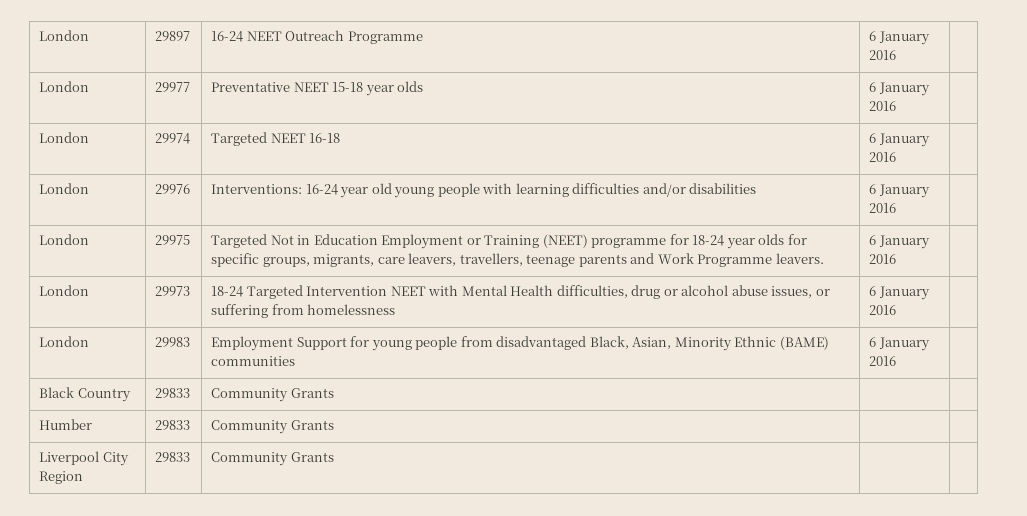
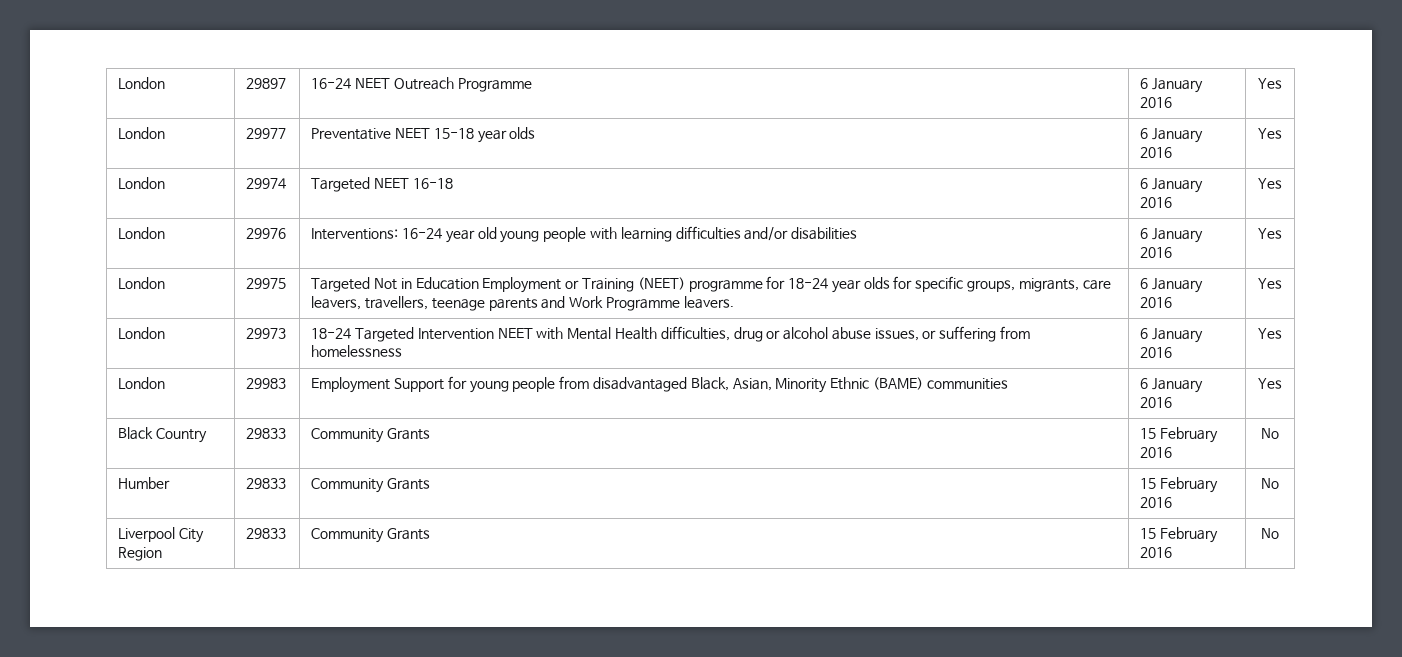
- London | 29897 | 16-24 NEET Outreach Programme | 6 January 2016 |
+ London | 29897 | 16-24 NEET Outreach Programme | 6 January 2016 | Yes
- London | 29977 | Preventative NEET 15-18 year olds | 6 January 2016 |
+ London | 29977 | Preventative NEET 15-18 year olds | 6 January 2016 | Yes
- London | 29974 | Targeted NEET 16-18 | 6 January 2016 |
+ London | 29974 | Targeted NEET 16-18 | 6 January 2016 | Yes
- London | 29976 | Interventions: 16-24 year old young people with learning difficulties and/or disabilities | 6 January 2016 |
+ London | 29976 | Interventions: 16-24 year old young people with learning difficulties and/or disabilities | 6 January 2016 | Yes
- London | 29975 | Targeted Not in Education Employment or Training (NEET) programme for 18-24 year olds for specific groups, migrants, care leavers, travellers, teenage parents and Work Programme leavers. | 6 January 2016 |
+ London | 29975 | Targeted Not in Education Employment or Training (NEET) programme for 18-24 year olds for specific groups, migrants, care leavers, travellers, teenage parents and Work Programme leavers. | 6 January 2016 | Yes
- London | 29973 | 18-24 Targeted Intervention NEET with Mental Health difficulties, drug or alcohol abuse issues, or suffering from homelessness | 6 January 2016 |
+ London | 29973 | 18-24 Targeted Intervention NEET with Mental Health difficulties, drug or alcohol abuse issues, or suffering from homelessness | 6 January 2016 | Yes
- London | 29983 | Employment Support for young people from disadvantaged Black, Asian, Minority Ethnic (BAME) communities | 6 January 2016 |
+ London | 29983 | Employment Support for young people from disadvantaged Black, Asian, Minority Ethnic (BAME) communities | 6 January 2016 | Yes
- Black Country | 29833 | Community Grants | |
+ Black Country | 29833 | Community Grants | 15 February 2016 | No
- Humber | 29833 | Community Grants | |
+ Humber | 29833 | Community Grants | 15 February 2016 | No
- Liverpool City Region | 29833 | Community Grants | |
+ Liverpool City Region | 29833 | Community Grants | 15 February 2016 | No

